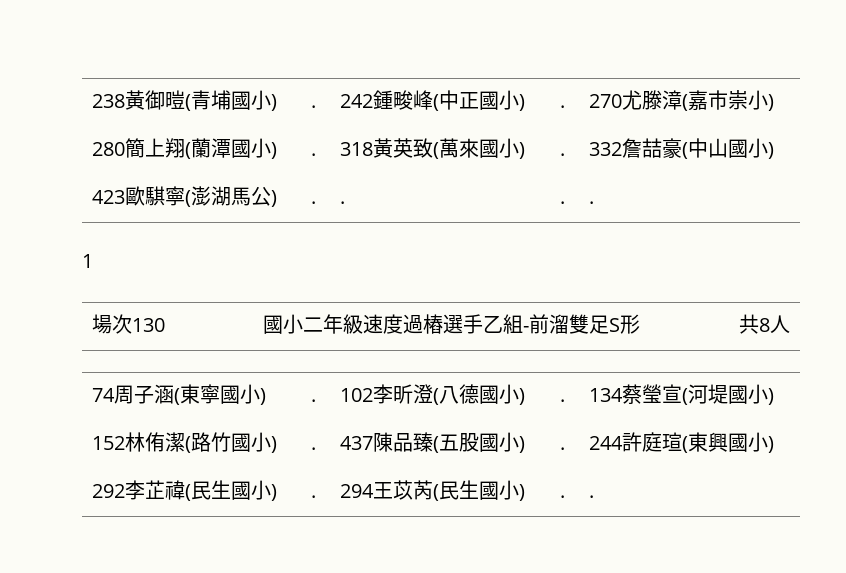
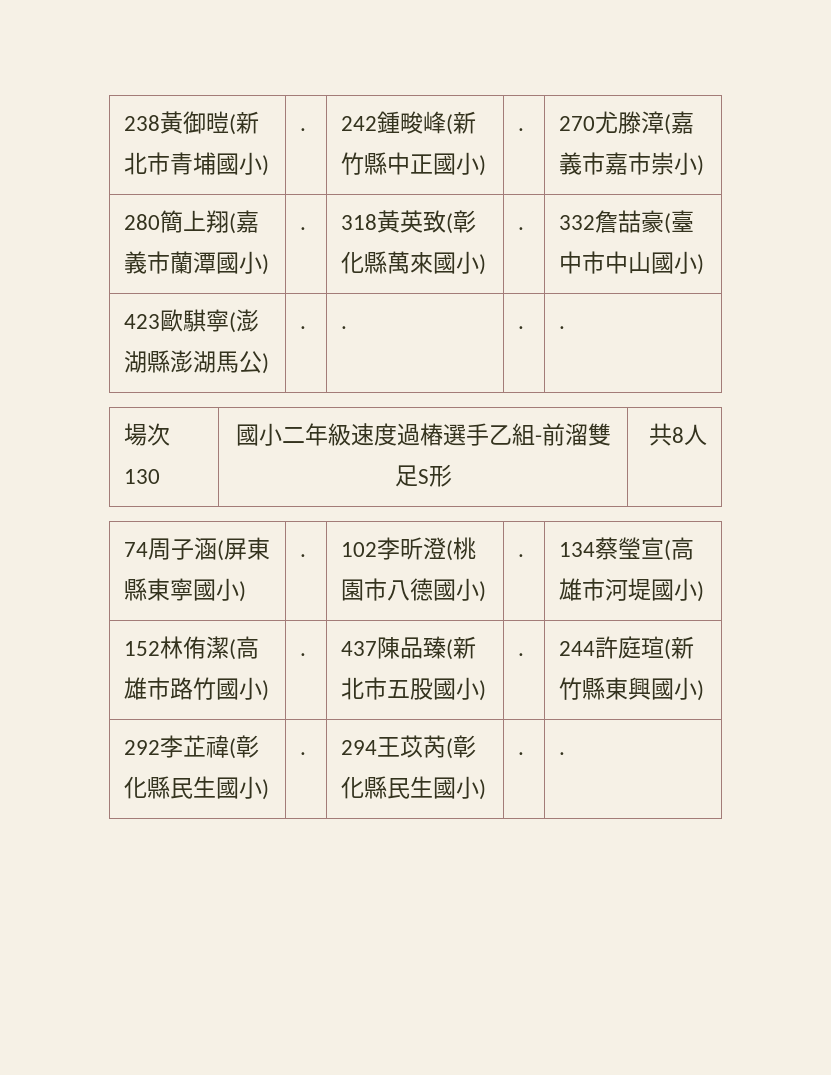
- 238黃御暟(青埔國小) | . | 242鍾畯峰(中正國小) | . | 270尤滕漳(嘉市崇小)
+ 238黃御暟(新北市青埔國小) | . | 242鍾畯峰(新竹縣中正國小) | . | 270尤滕漳(嘉義市嘉市崇小)
- 280簡上翔(蘭潭國小) | . | 318黃英致(萬來國小) | . | 332詹喆豪(中山國小)
+ 280簡上翔(嘉義市蘭潭國小) | . | 318黃英致(彰化縣萬來國小) | . | 332詹喆豪(臺中市中山國小)
- 423歐騏寧(澎湖馬公) | . | . | . | .
- 1
+ 423歐騏寧(澎湖縣澎湖馬公) | . | . | . | .
- 74周子涵(東寧國小) | . | 102李昕澄(八德國小) | . | 134蔡瑩宣(河堤國小)
+ 74周子涵(屏東縣東寧國小) | . | 102李昕澄(桃園市八德國小) | . | 134蔡瑩宣(高雄市河堤國小)
- 152林侑潔(路竹國小) | . | 437陳品臻(五股國小) | . | 244許庭瑄(東興國小)
+ 152林侑潔(高雄市路竹國小) | . | 437陳品臻(新北市五股國小) | . | 244許庭瑄(新竹縣東興國小)
- 292李芷禕(民生國小) | . | 294王苡芮(民生國小) | . | .
+ 292李芷禕(彰化縣民生國小) | . | 294王苡芮(彰化縣民生國小) | . | .

